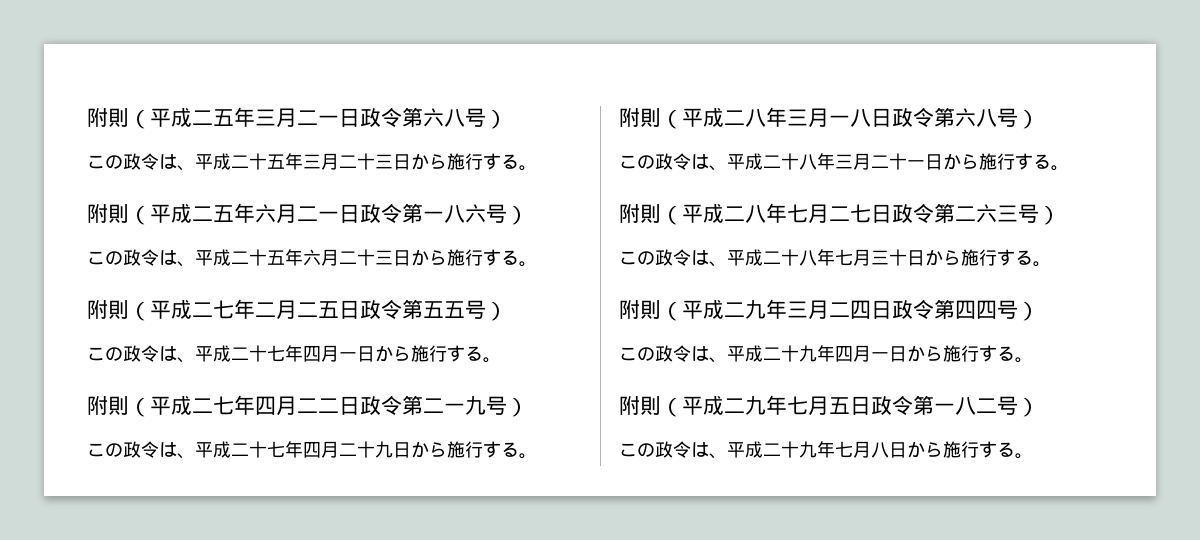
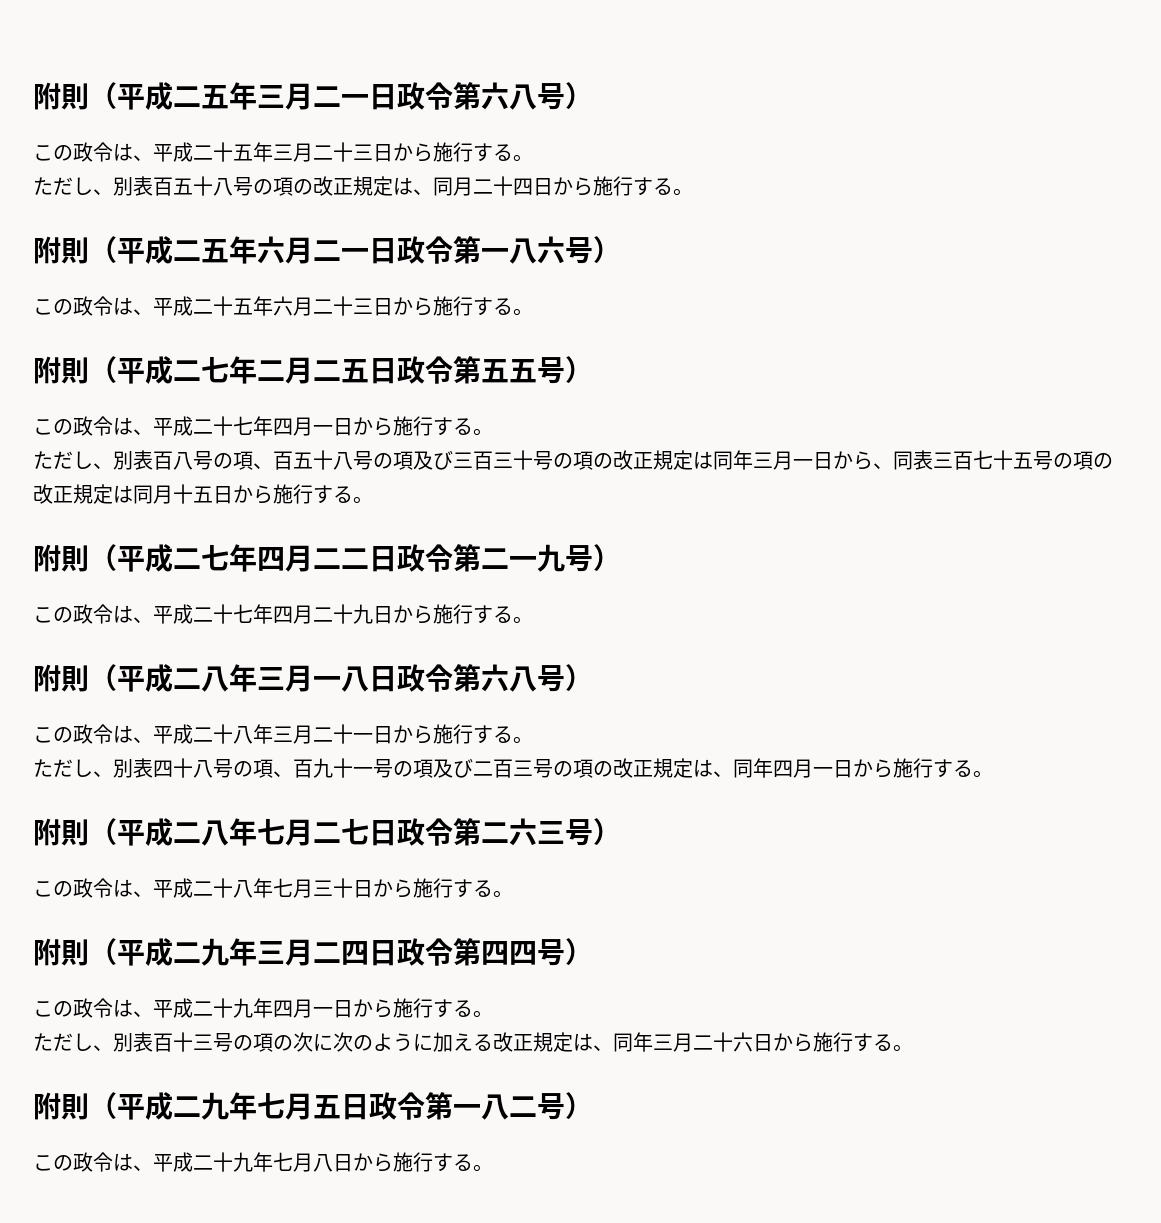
+ ただし、別表百五十八号の項の改正規定は、同月二十四日から施行する。
+ ただし、別表百八号の項、百五十八号の項及び三百三十号の項の改正規定は同年三月一日から、同表三百七十五号の項の改正規定は同月十五日から施行する。
+ ただし、別表四十八号の項、百九十一号の項及び二百三号の項の改正規定は、同年四月一日から施行する。
+ ただし、別表百十三号の項の次に次のように加える改正規定は、同年三月二十六日から施行する。

